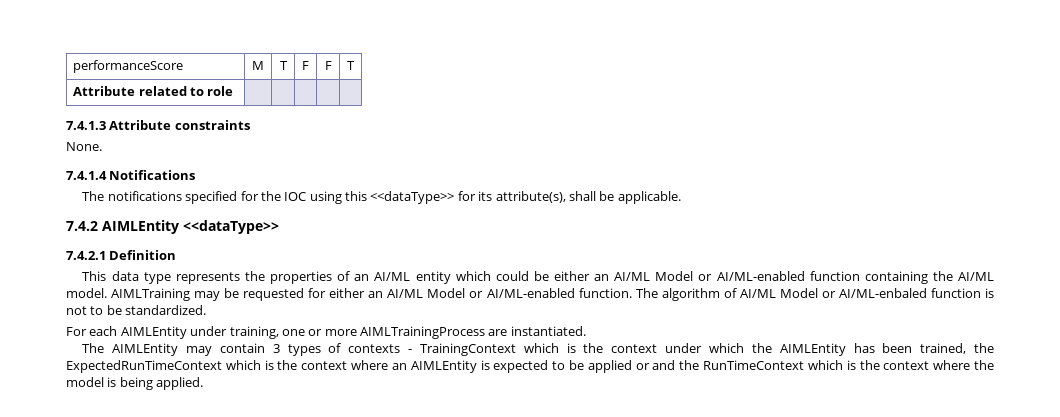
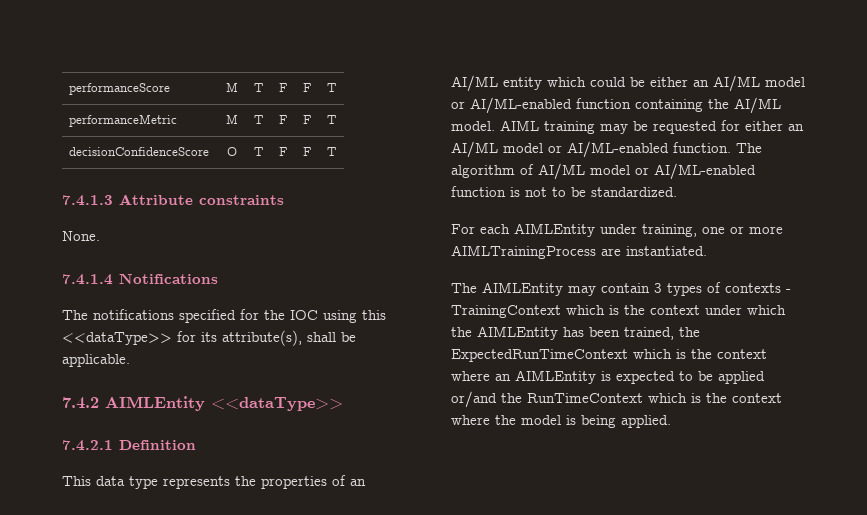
- Attribute related to role | | | | |
+ performanceMetric | M | T | F | F | T
+ decisionConfidenceScore | O | T | F | F | T
- This data type represents the properties of an AI/ML entity which could be either an AI/ML Model or AI/ML-enabled function containing the AI/ML model.
+ This data type represents the properties of an AI/ML entity which could be either an AI/ML model or AI/ML-enabled function containing the AI/ML model.
- AIMLTraining may be requested for either an AI/ML Model or AI/ML-enabled function.
+ AIML training may be requested for either an AI/ML model or AI/ML-enabled function.
- The algorithm of AI/ML Model or AI/ML-enbaled function is not to be standardized.
+ The algorithm of AI/ML model or AI/ML-enabled function is not to be standardized.
- The AIMLEntity may contain 3 types of contexts - TrainingContext which is the context under which the AIMLEntity has been trained, the ExpectedRunTimeContext which is the context where an AIMLEntity is expected to be applied or and the RunTimeContext which is the context where the model is being applied.
+ The AIMLEntity may contain 3 types of contexts - TrainingContext which is the context under which the AIMLEntity has been trained, the ExpectedRunTimeContext which is the context where an AIMLEntity is expected to be applied or/and the RunTimeContext which is the context where the model is being applied.

